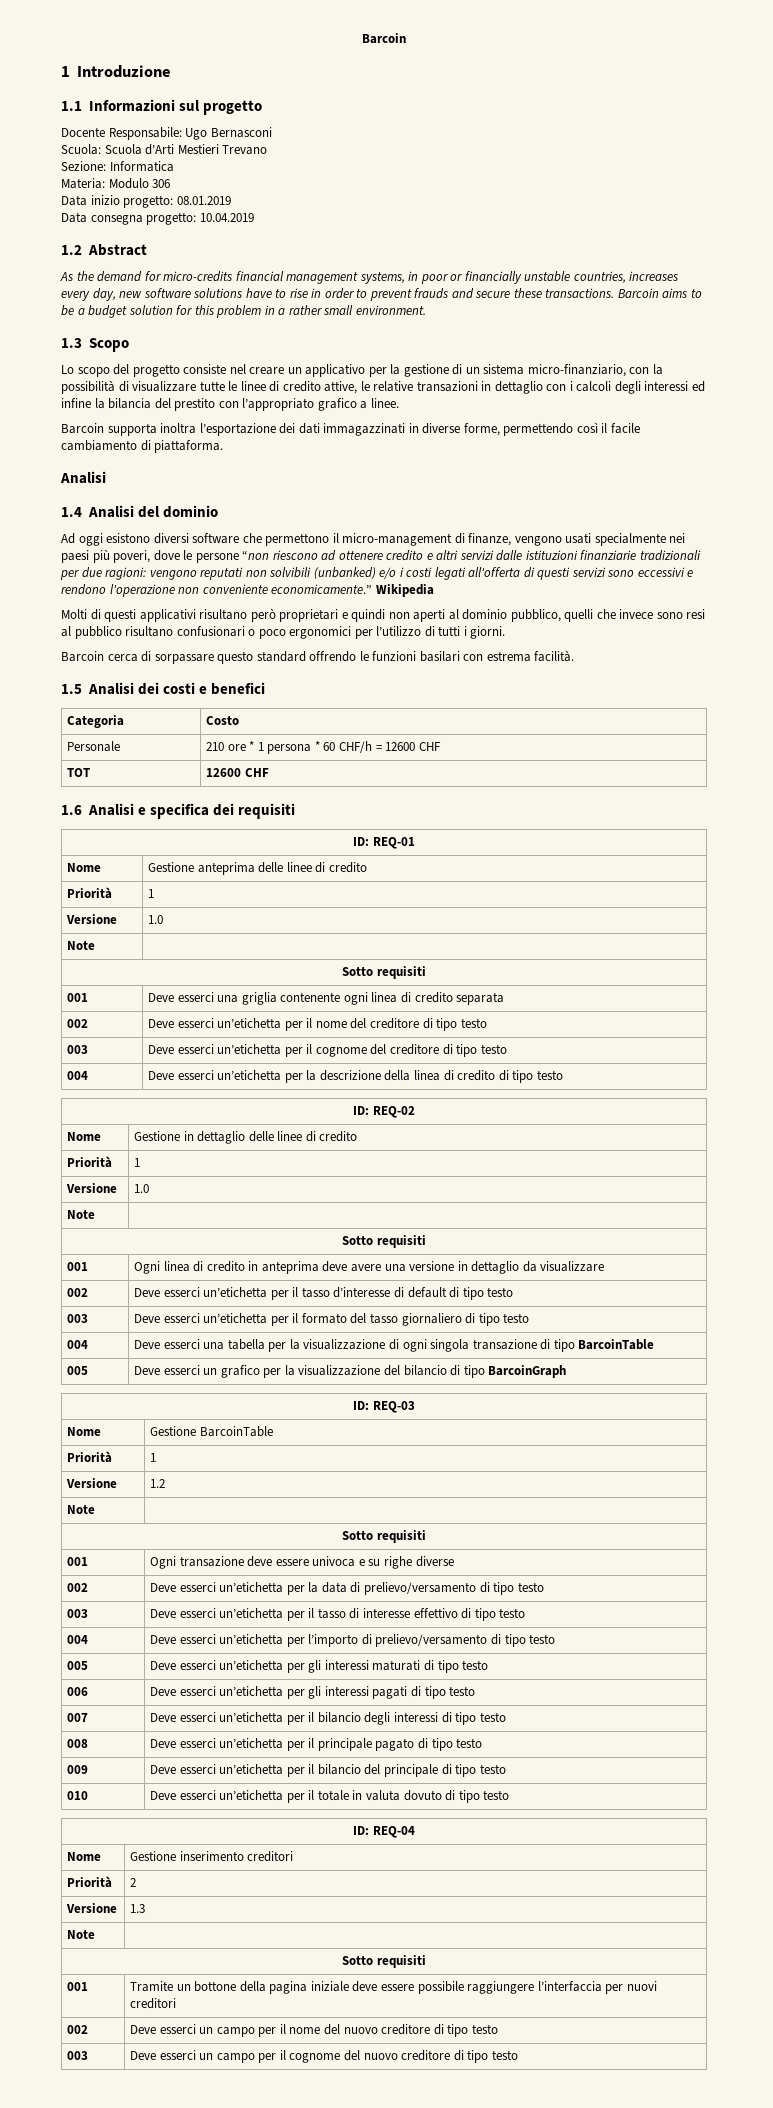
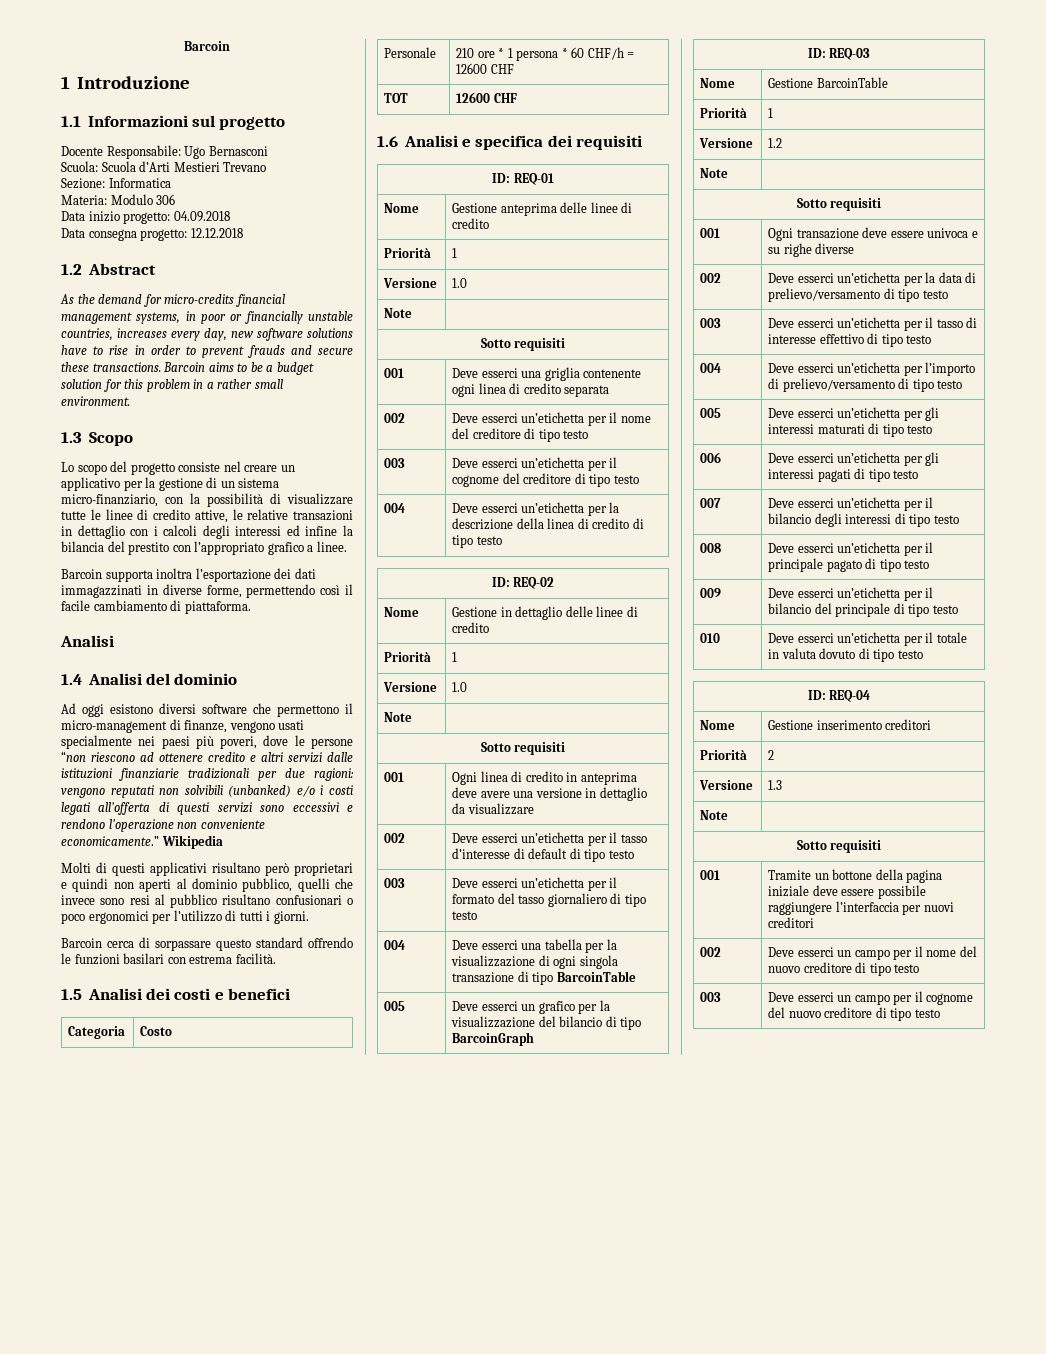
- Data inizio progetto: 08.01.2019
+ Data inizio progetto: 04.09.2018
- Data consegna progetto: 10.04.2019
+ Data consegna progetto: 12.12.2018

